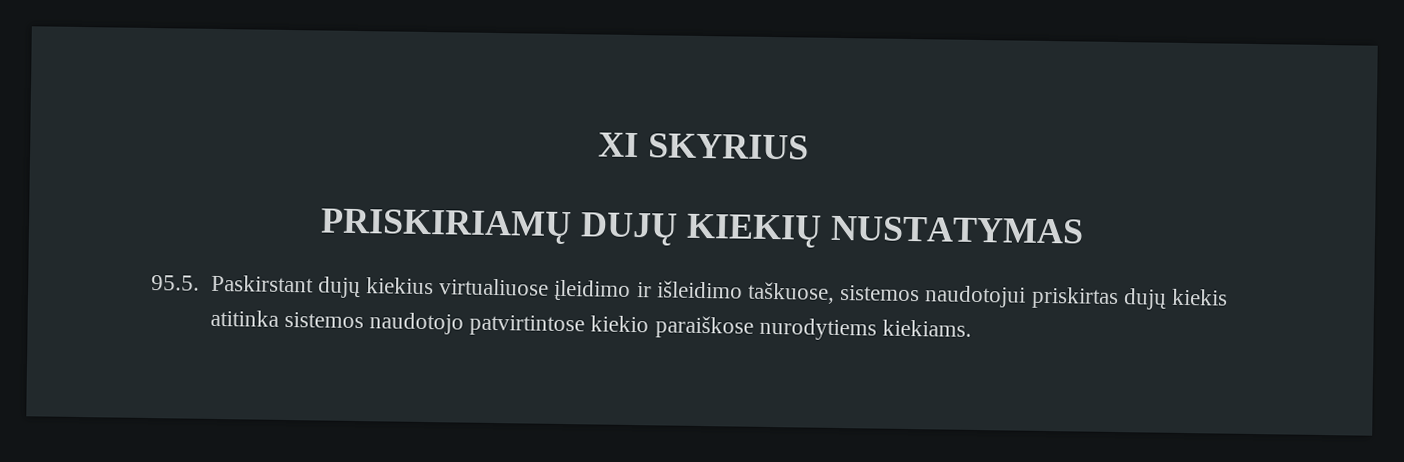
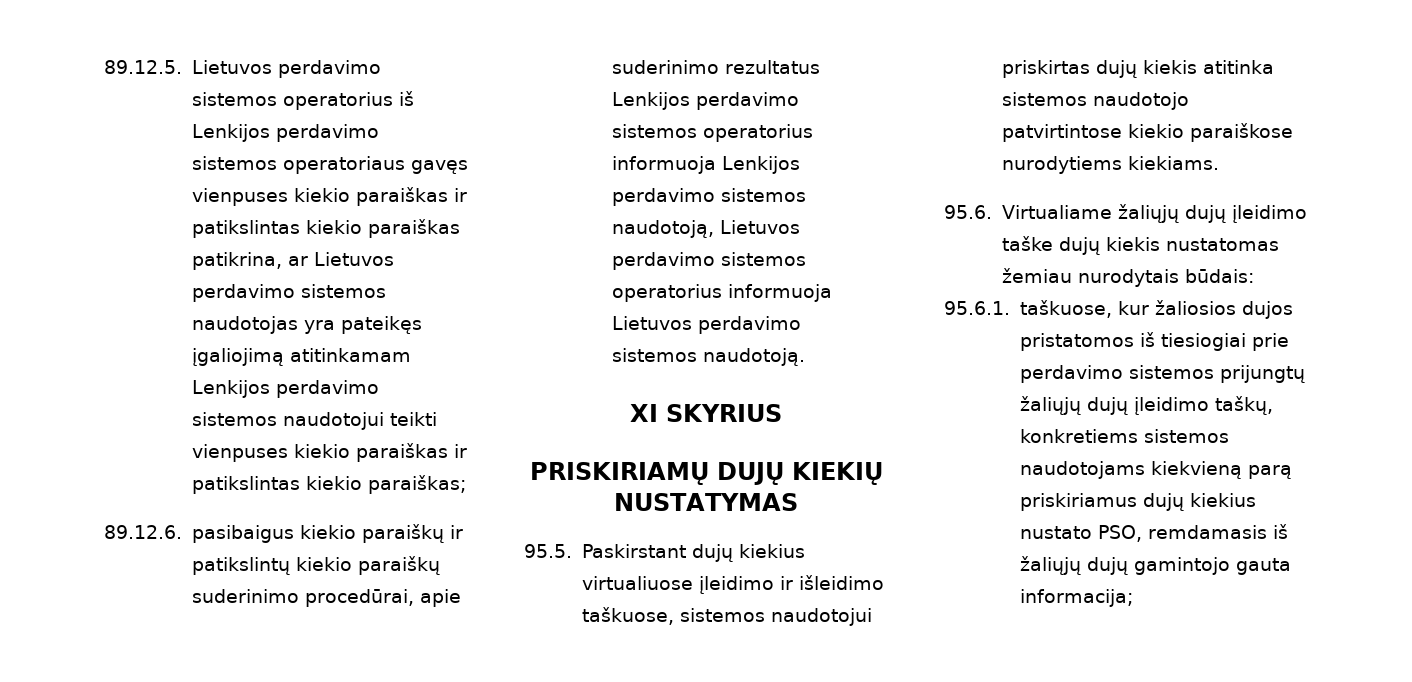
+ 89.12.5. Lietuvos perdavimo sistemos operatorius iš Lenkijos perdavimo sistemos operatoriaus gavęs vienpuses kiekio paraiškas ir patikslintas kiekio paraiškas patikrina, ar Lietuvos perdavimo sistemos naudotojas yra pateikęs įgaliojimą atitinkamam Lenkijos perdavimo sistemos naudotojui teikti vienpuses kiekio paraiškas ir patikslintas kiekio paraiškas;
+ 89.12.6. pasibaigus kiekio paraiškų ir patikslintų kiekio paraiškų suderinimo procedūrai, apie suderinimo rezultatus Lenkijos perdavimo sistemos operatorius informuoja Lenkijos perdavimo sistemos naudotoją, Lietuvos perdavimo sistemos operatorius informuoja Lietuvos perdavimo sistemos naudotoją.
+ 95.6. Virtualiame žaliųjų dujų įleidimo taške dujų kiekis nustatomas žemiau nurodytais būdais:
+ 95.6.1. taškuose, kur žaliosios dujos pristatomos iš tiesiogiai prie perdavimo sistemos prijungtų žaliųjų dujų įleidimo taškų, konkretiems sistemos naudotojams kiekvieną parą priskiriamus dujų kiekius nustato PSO, remdamasis iš žaliųjų dujų gamintojo gauta informacija;

